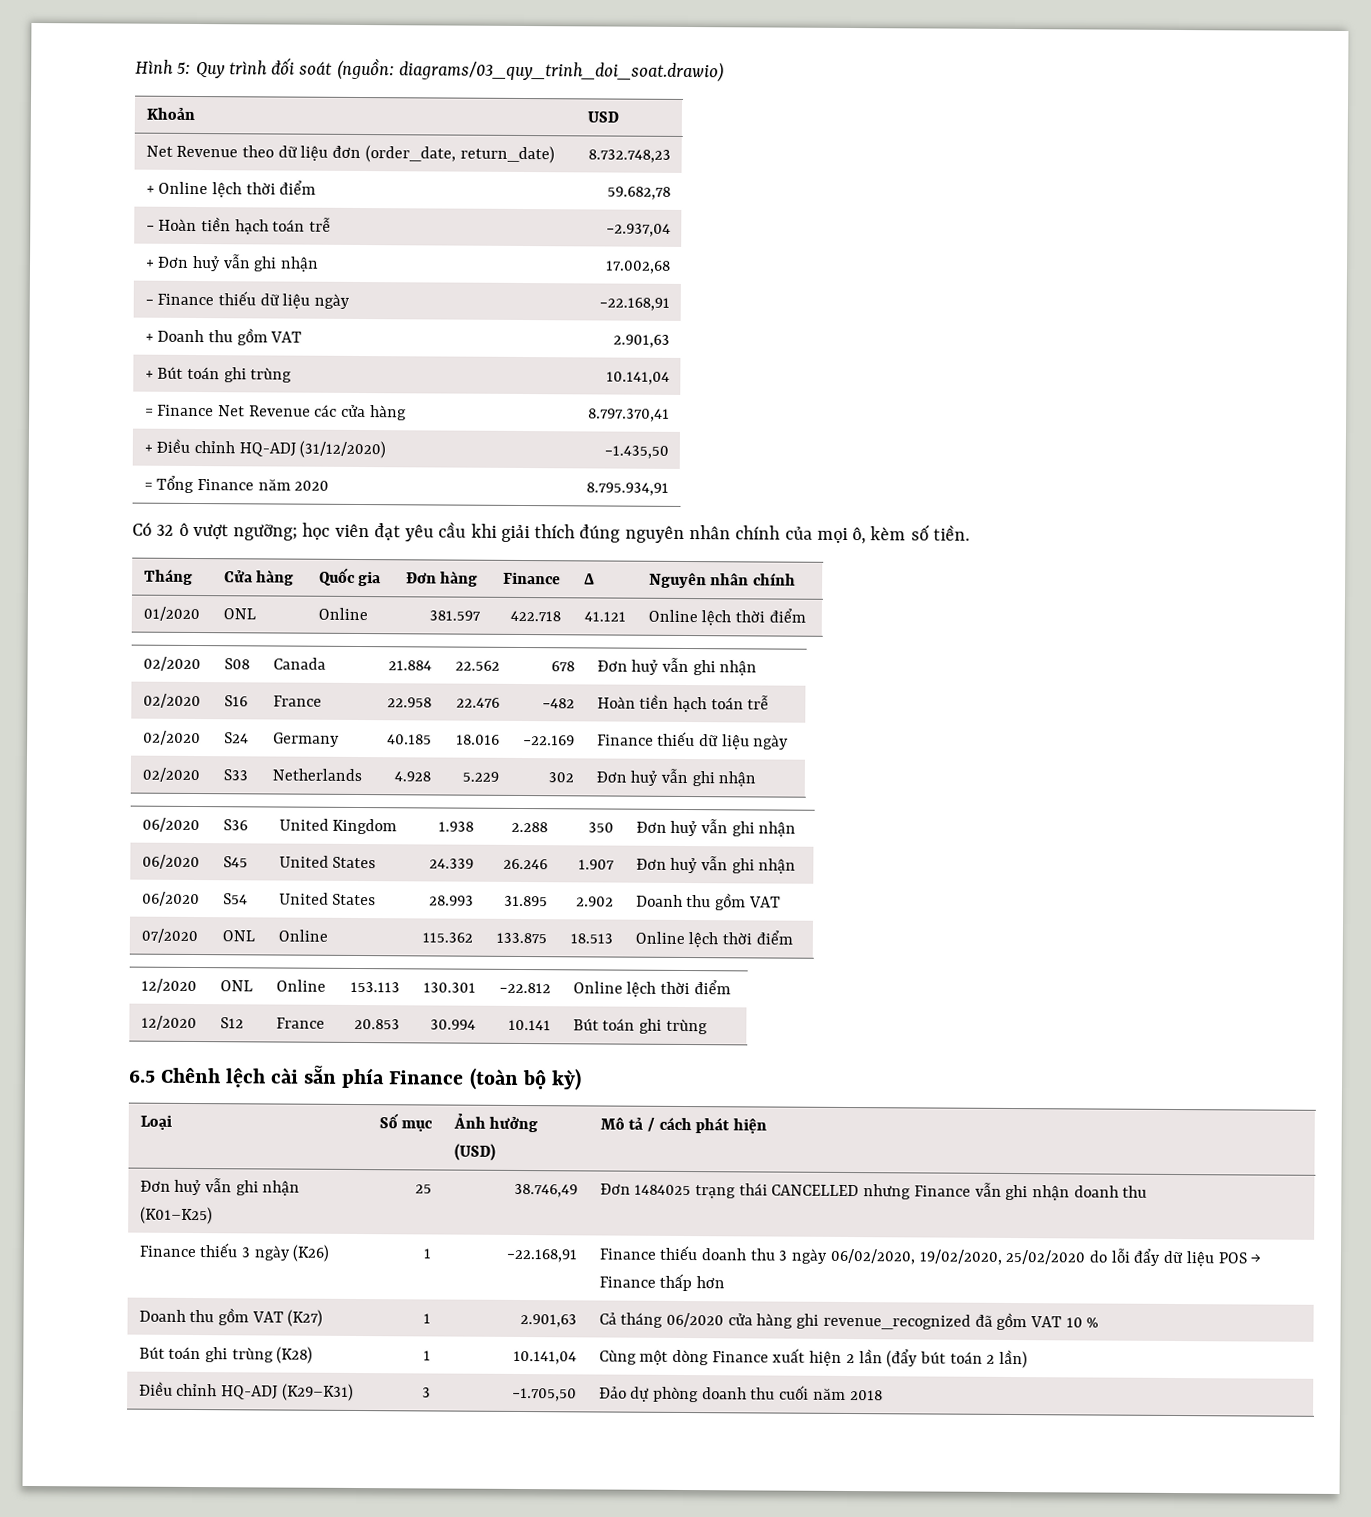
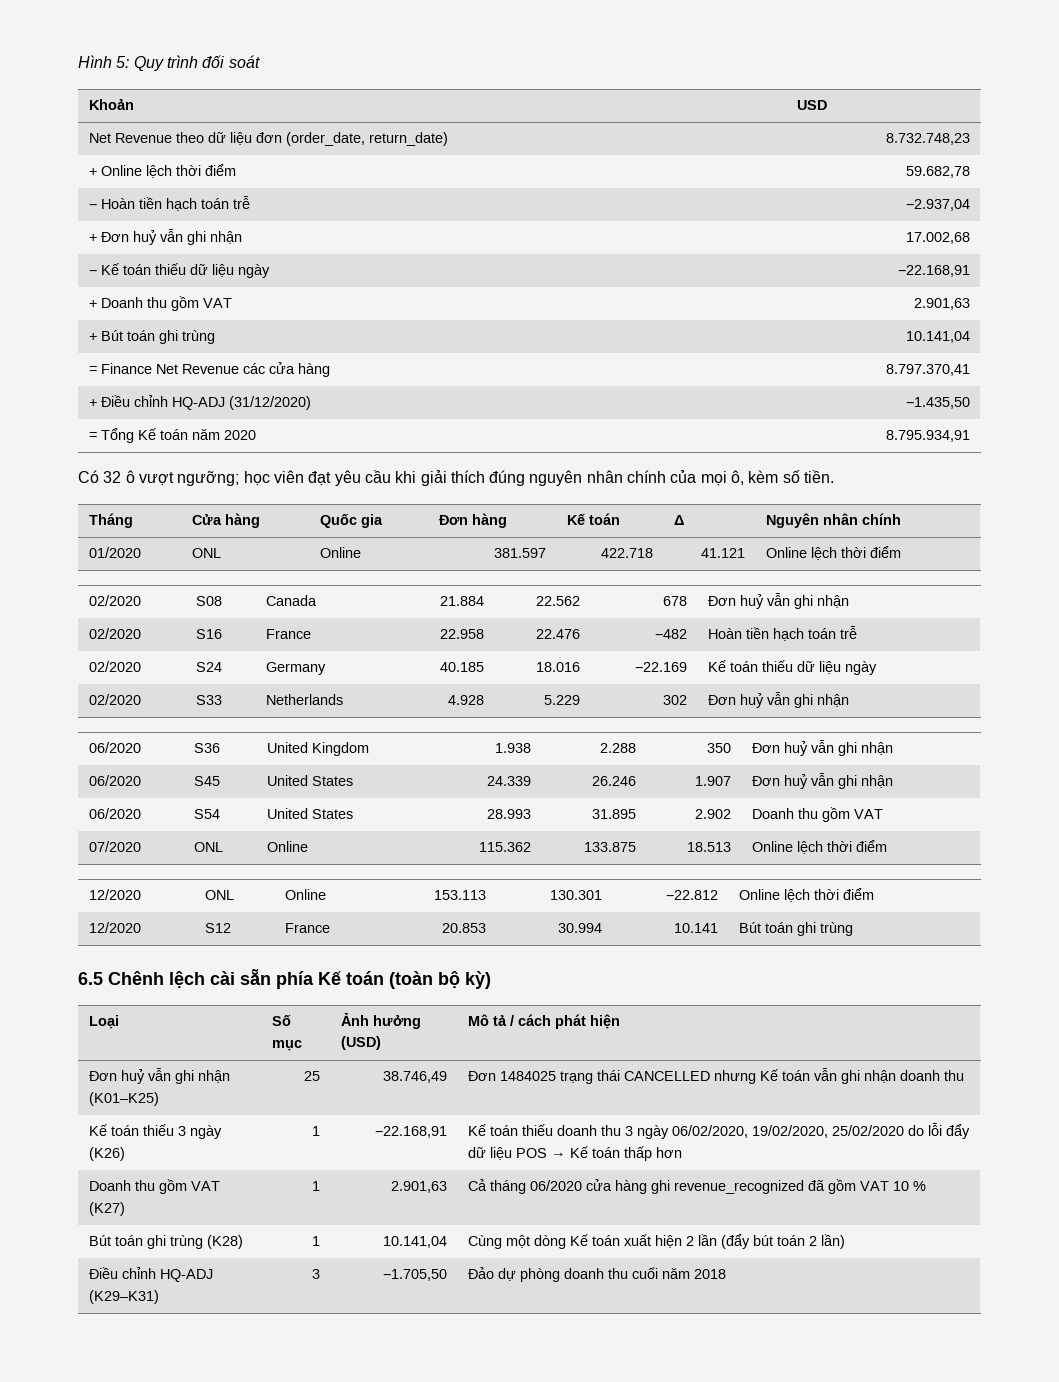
- Hình 5: Quy trình đối soát (nguồn: diagrams/03_quy_trinh_doi_soat.drawio)
+ Hình 5: Quy trình đối soát
- − Finance thiếu dữ liệu ngày | −22.168,91
+ − Kế toán thiếu dữ liệu ngày | −22.168,91
- = Tổng Finance năm 2020 | 8.795.934,91
+ = Tổng Kế toán năm 2020 | 8.795.934,91
- Tháng | Cửa hàng | Quốc gia | Đơn hàng | Finance | Δ | Nguyên nhân chính
+ Tháng | Cửa hàng | Quốc gia | Đơn hàng | Kế toán | Δ | Nguyên nhân chính
- 02/2020 | S24 | Germany | 40.185 | 18.016 | −22.169 | Finance thiếu dữ liệu ngày
+ 02/2020 | S24 | Germany | 40.185 | 18.016 | −22.169 | Kế toán thiếu dữ liệu ngày
- 6.5 Chênh lệch cài sẵn phía Finance (toàn bộ kỳ)
+ 6.5 Chênh lệch cài sẵn phía Kế toán (toàn bộ kỳ)
- Đơn huỷ vẫn ghi nhận (K01–K25) | 25 | 38.746,49 | Đơn 1484025 trạng thái CANCELLED nhưng Finance vẫn ghi nhận doanh thu
+ Đơn huỷ vẫn ghi nhận (K01–K25) | 25 | 38.746,49 | Đơn 1484025 trạng thái CANCELLED nhưng Kế toán vẫn ghi nhận doanh thu
- Finance thiếu 3 ngày (K26) | 1 | −22.168,91 | Finance thiếu doanh thu 3 ngày 06/02/2020, 19/02/2020, 25/02/2020 do lỗi đẩy dữ liệu POS → Finance thấp hơn
+ Kế toán thiếu 3 ngày (K26) | 1 | −22.168,91 | Kế toán thiếu doanh thu 3 ngày 06/02/2020, 19/02/2020, 25/02/2020 do lỗi đẩy dữ liệu POS → Kế toán thấp hơn
- Bút toán ghi trùng (K28) | 1 | 10.141,04 | Cùng một dòng Finance xuất hiện 2 lần (đẩy bút toán 2 lần)
+ Bút toán ghi trùng (K28) | 1 | 10.141,04 | Cùng một dòng Kế toán xuất hiện 2 lần (đẩy bút toán 2 lần)

